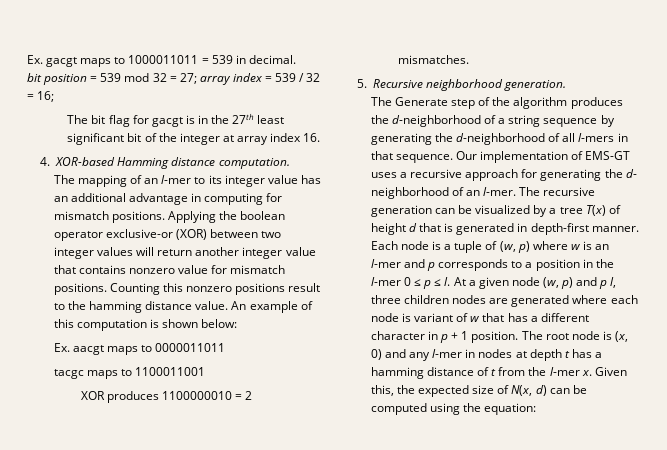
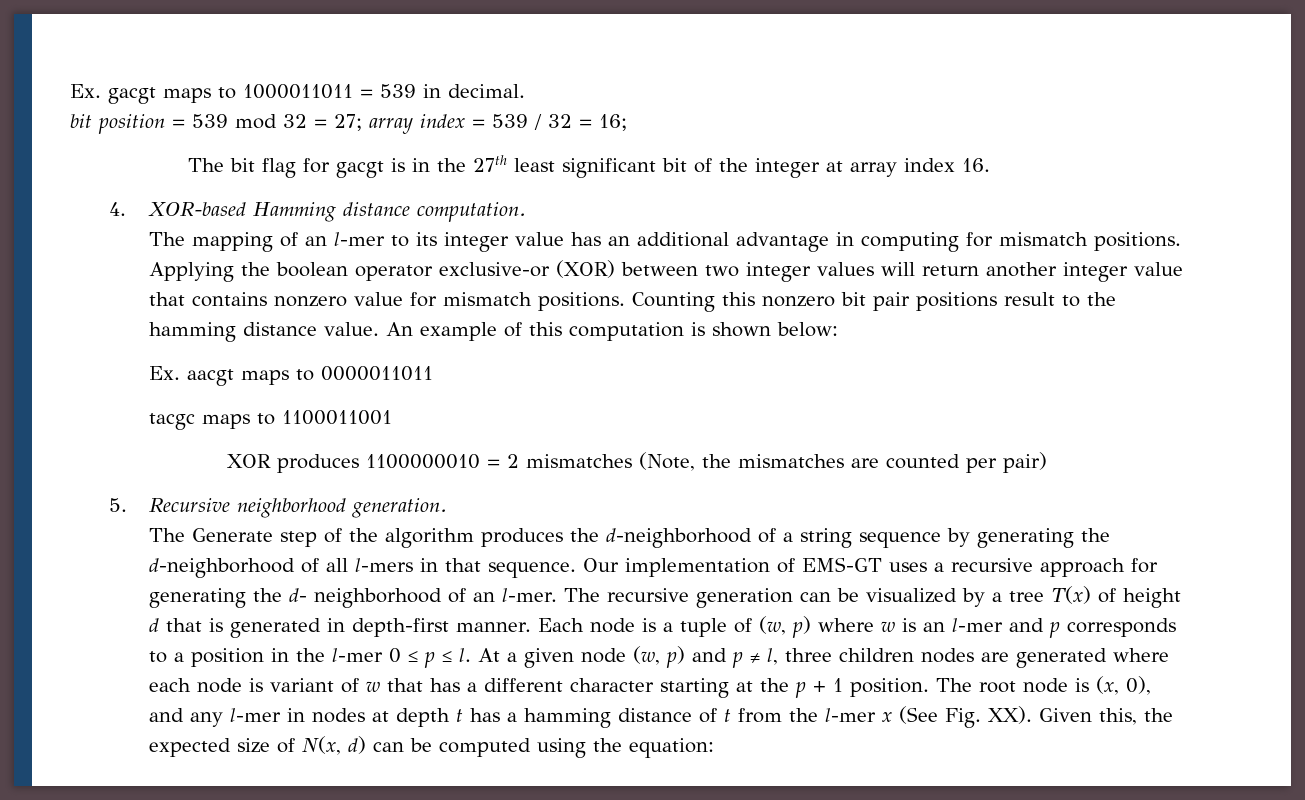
- Counting this nonzero positions result to the hamming distance value.
+ Counting this nonzero bit pair positions result to the hamming distance value.
- XOR produces 1100000010 = 2 mismatches.
+ XOR produces 1100000010 = 2 mismatches (Note, the mismatches are counted per pair)
- At a given node (w, p) and p l, three children nodes are generated where each node is variant of w that has a different character in p + 1 position.
+ At a given node (w, p) and p ≠ l, three children nodes are generated where each node is variant of w that has a different character starting at the p + 1 position.
- The root node is (x, 0) and any l-mer in nodes at depth t has a hamming distance of t from the l-mer x. Given this, the expected size of N(x, d) can be computed using the equation:
+ The root node is (x, 0), and any l-mer in nodes at depth t has a hamming distance of t from the l-mer x (See Fig. XX). Given this, the expected size of N(x, d) can be computed using the equation:

